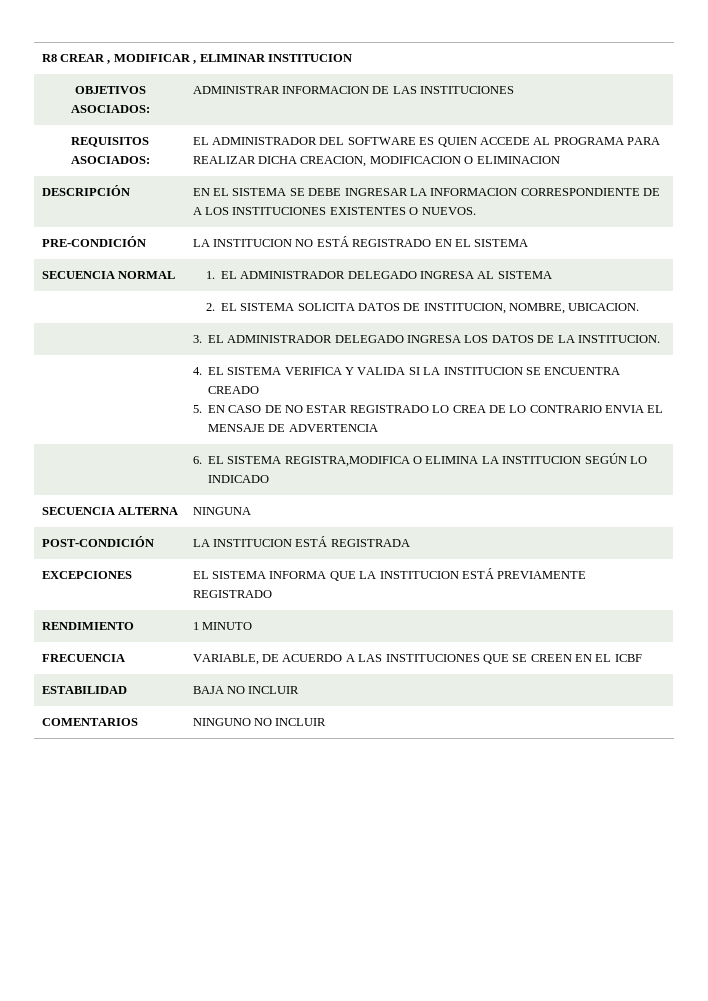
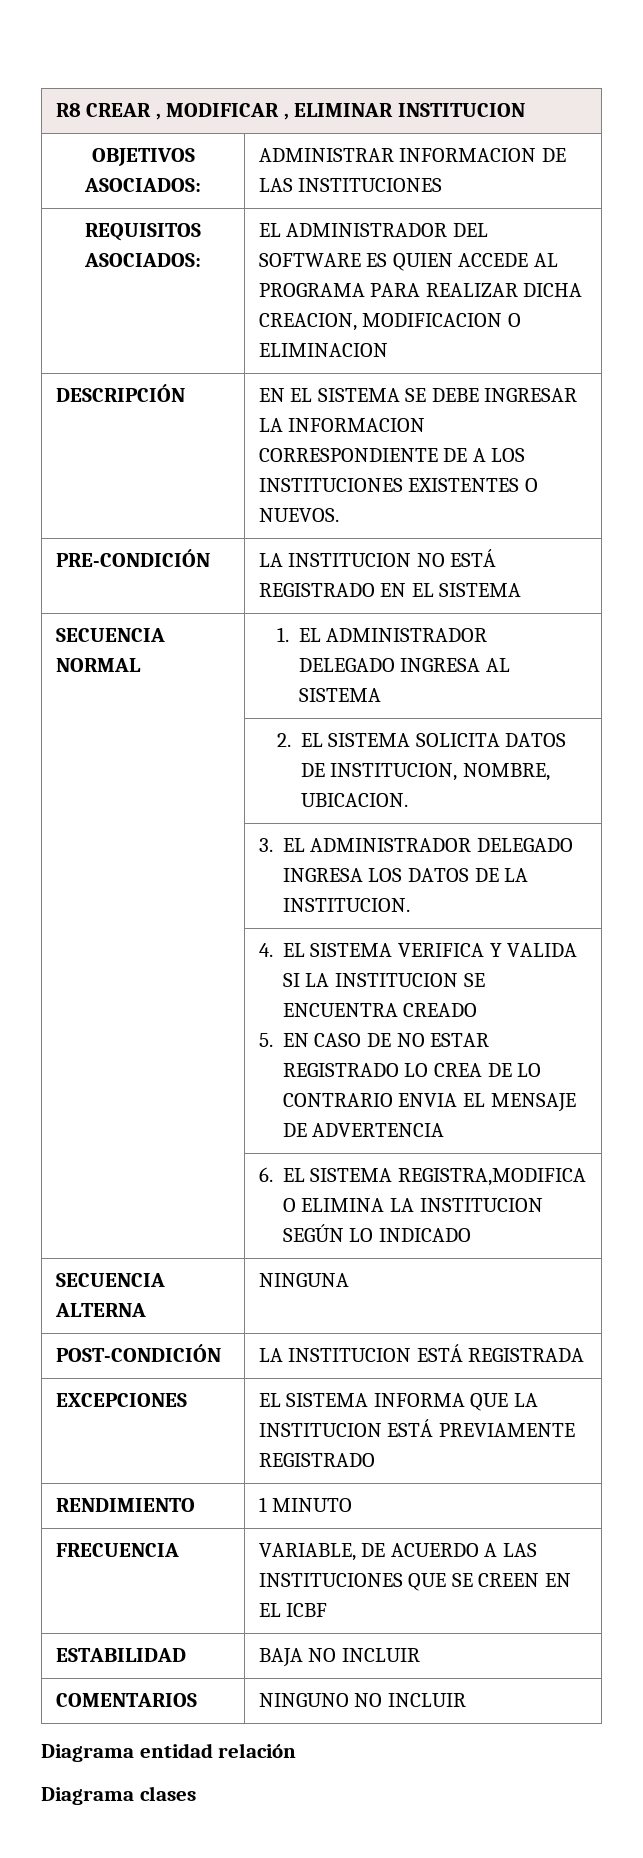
+ Diagrama entidad relación
+ Diagrama clases

